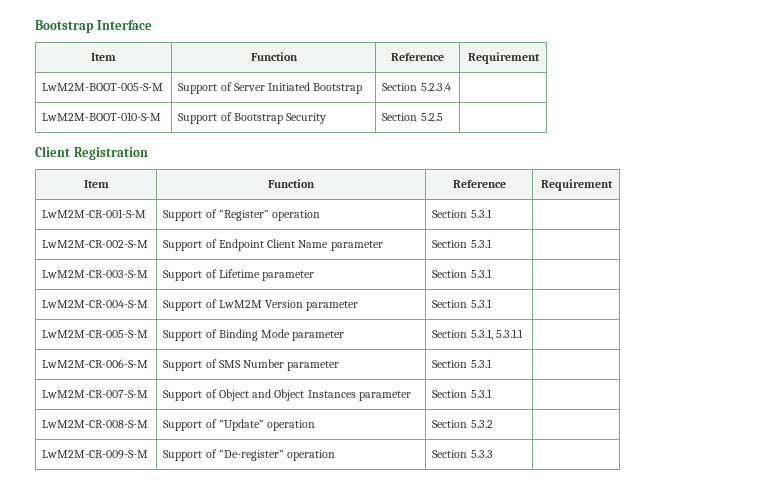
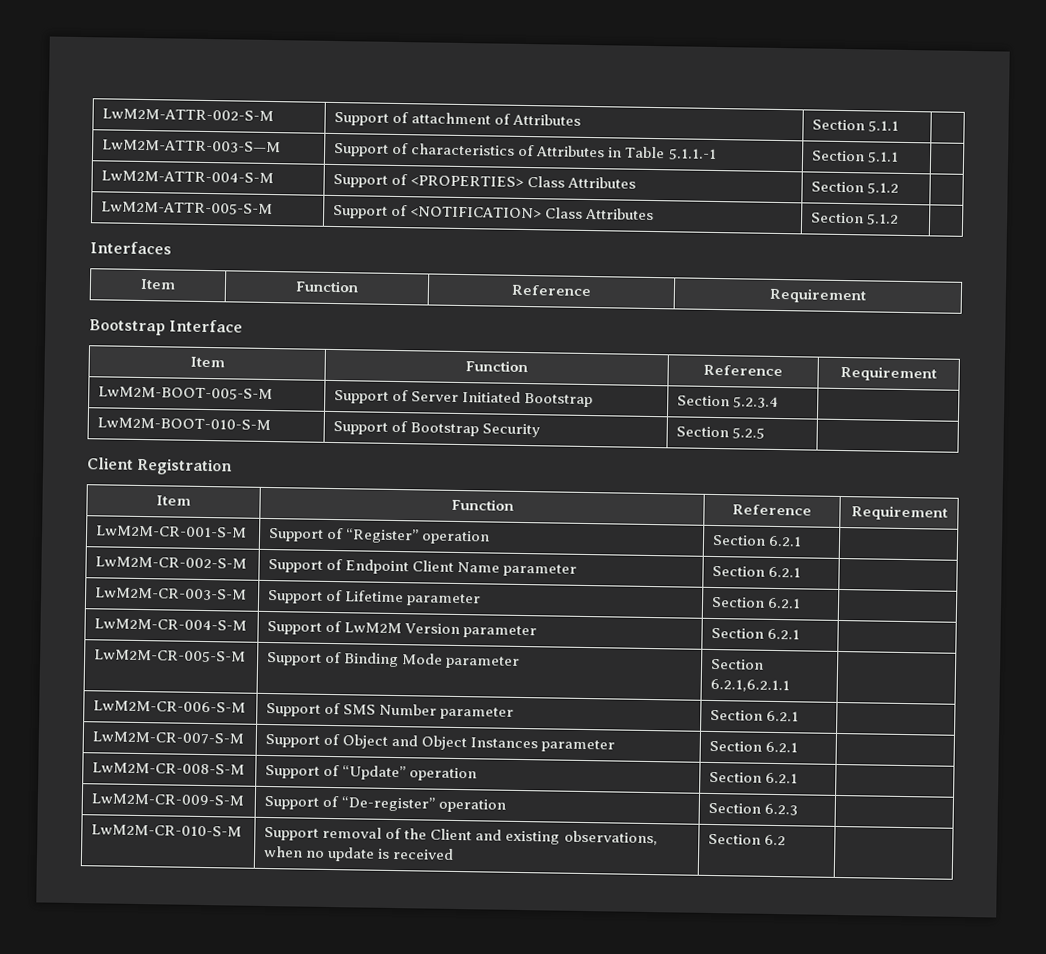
+ LwM2M-ATTR-002-S-M | Support of attachment of Attributes | Section 5.1.1 |
+ LwM2M-ATTR-003-S—M | Support of characteristics of Attributes in Table 5.1.1.-1 | Section 5.1.1 |
+ LwM2M-ATTR-004-S-M | Support of <PROPERTIES> Class Attributes | Section 5.1.2 |
+ LwM2M-ATTR-005-S-M | Support of <NOTIFICATION> Class Attributes | Section 5.1.2 |
+ Interfaces
+ Item | Function | Reference | Requirement
- LwM2M-CR-001-S-M | Support of “Register” operation | Section 5.3.1 |
+ LwM2M-CR-001-S-M | Support of “Register” operation | Section 6.2.1 |
- LwM2M-CR-002-S-M | Support of Endpoint Client Name parameter | Section 5.3.1 |
+ LwM2M-CR-002-S-M | Support of Endpoint Client Name parameter | Section 6.2.1 |
- LwM2M-CR-003-S-M | Support of Lifetime parameter | Section 5.3.1 |
+ LwM2M-CR-003-S-M | Support of Lifetime parameter | Section 6.2.1 |
- LwM2M-CR-004-S-M | Support of LwM2M Version parameter | Section 5.3.1 |
+ LwM2M-CR-004-S-M | Support of LwM2M Version parameter | Section 6.2.1 |
- LwM2M-CR-005-S-M | Support of Binding Mode parameter | Section 5.3.1, 5.3.1.1 |
+ LwM2M-CR-005-S-M | Support of Binding Mode parameter | Section 6.2.1,6.2.1.1 |
- LwM2M-CR-006-S-M | Support of SMS Number parameter | Section 5.3.1 |
+ LwM2M-CR-006-S-M | Support of SMS Number parameter | Section 6.2.1 |
- LwM2M-CR-007-S-M | Support of Object and Object Instances parameter | Section 5.3.1 |
+ LwM2M-CR-007-S-M | Support of Object and Object Instances parameter | Section 6.2.1 |
- LwM2M-CR-008-S-M | Support of “Update” operation | Section 5.3.2 |
+ LwM2M-CR-008-S-M | Support of “Update” operation | Section 6.2.1 |
- LwM2M-CR-009-S-M | Support of “De-register” operation | Section 5.3.3 |
+ LwM2M-CR-009-S-M | Support of “De-register” operation | Section 6.2.3 |
+ LwM2M-CR-010-S-M | Support removal of the Client and existing observations, when no update is received | Section 6.2 |

